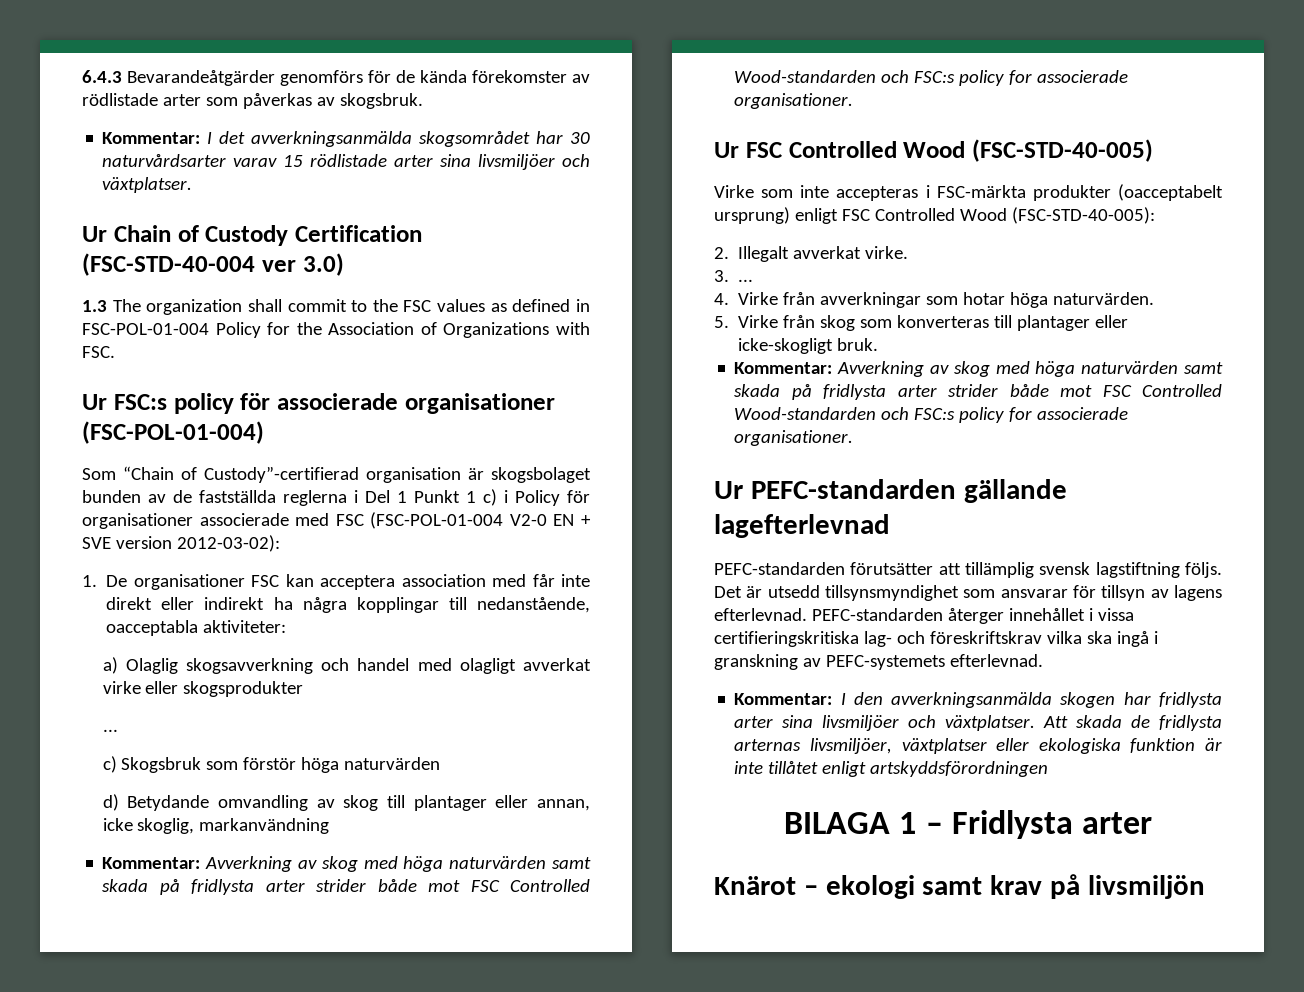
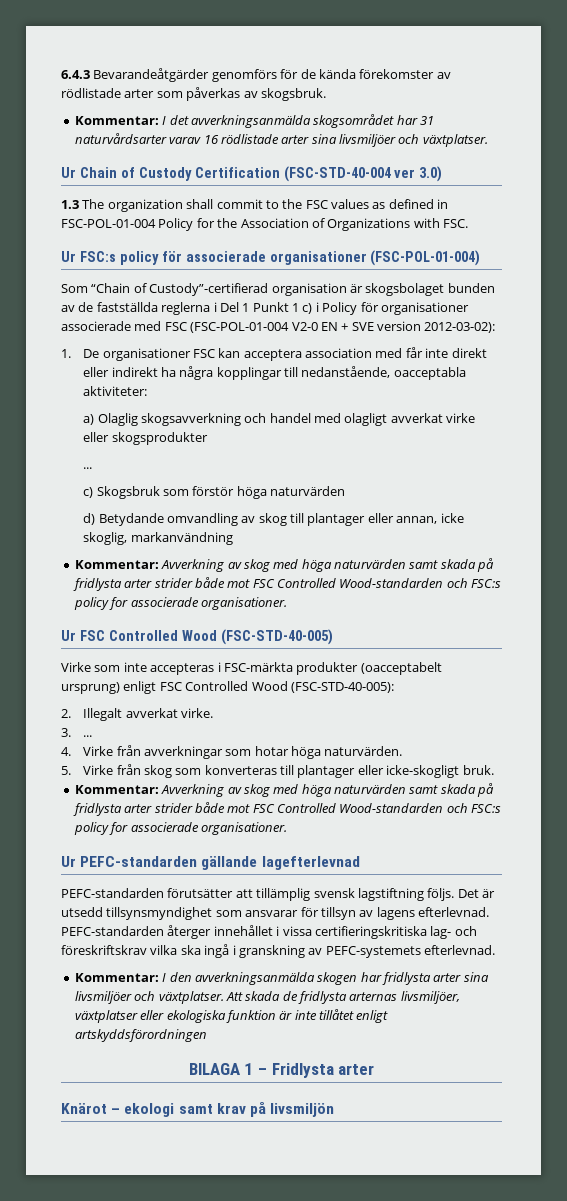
- Kommentar: I det avverkningsanmälda skogsområdet har 30 naturvårdsarter varav 15 rödlistade arter sina livsmiljöer och växtplatser.
+ Kommentar: I det avverkningsanmälda skogsområdet har 31 naturvårdsarter varav 16 rödlistade arter sina livsmiljöer och växtplatser.

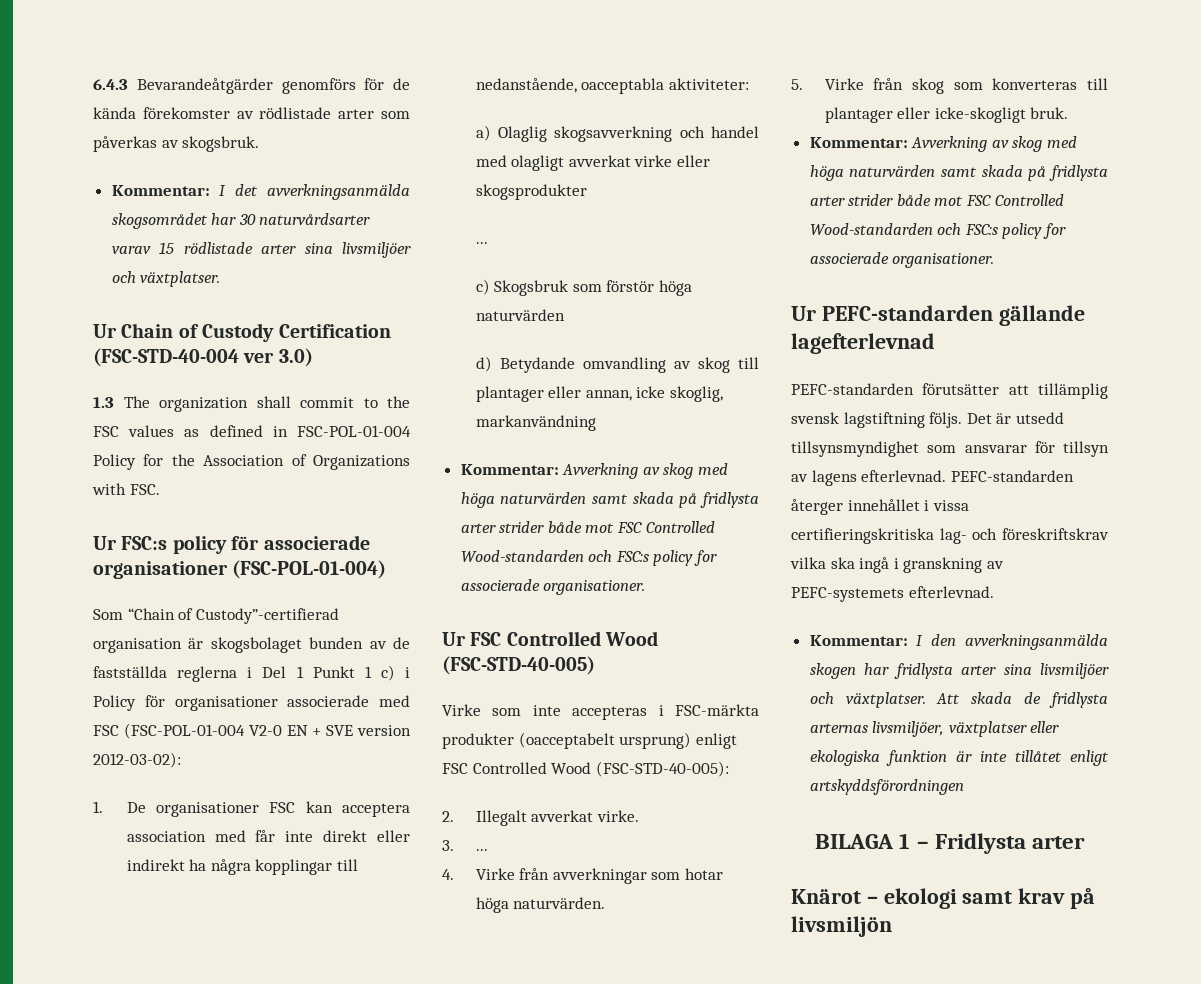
- Kommentar: I det avverkningsanmälda skogsområdet har 31 naturvårdsarter varav 16 rödlistade arter sina livsmiljöer och växtplatser.
+ Kommentar: I det avverkningsanmälda skogsområdet har 30 naturvårdsarter varav 15 rödlistade arter sina livsmiljöer och växtplatser.

